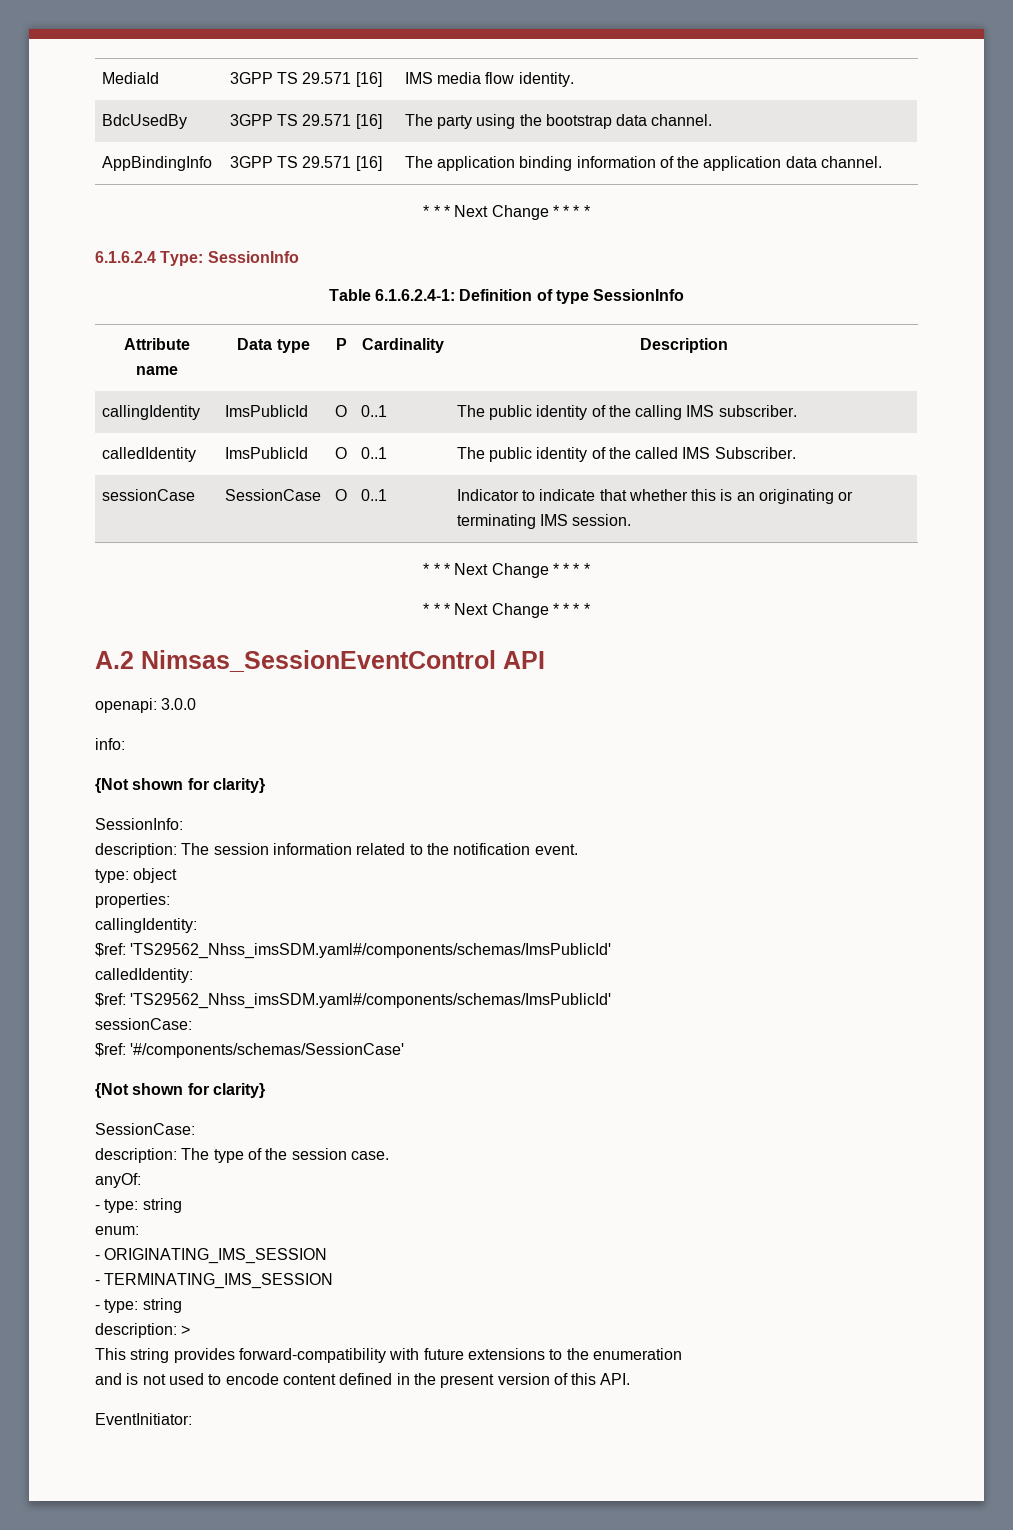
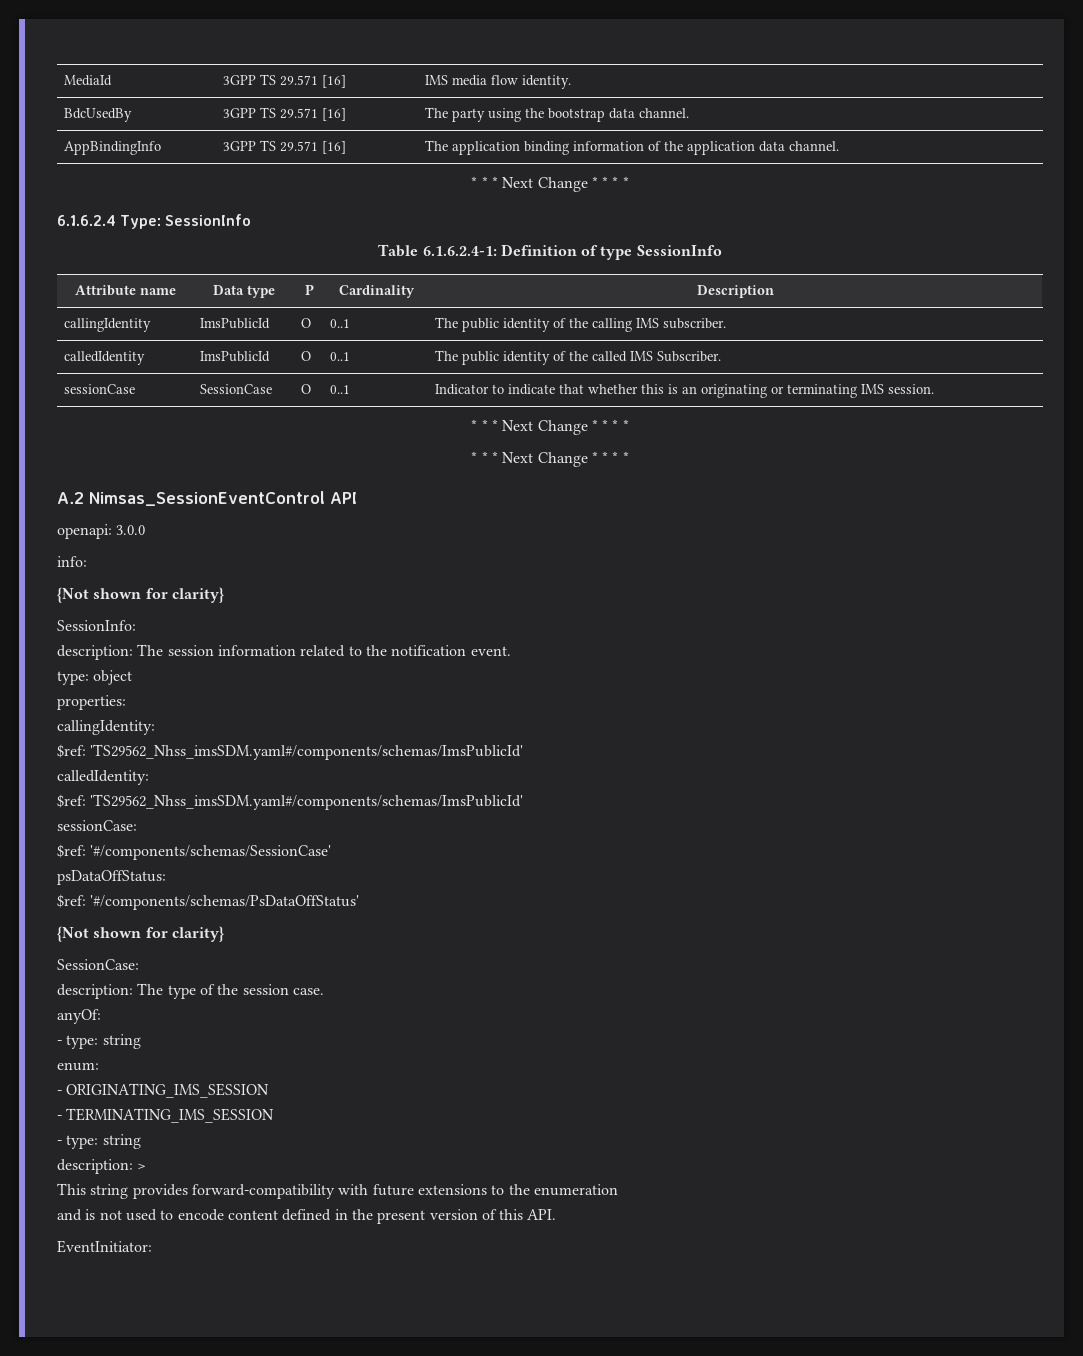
+ psDataOffStatus:
+ $ref: '#/components/schemas/PsDataOffStatus'

